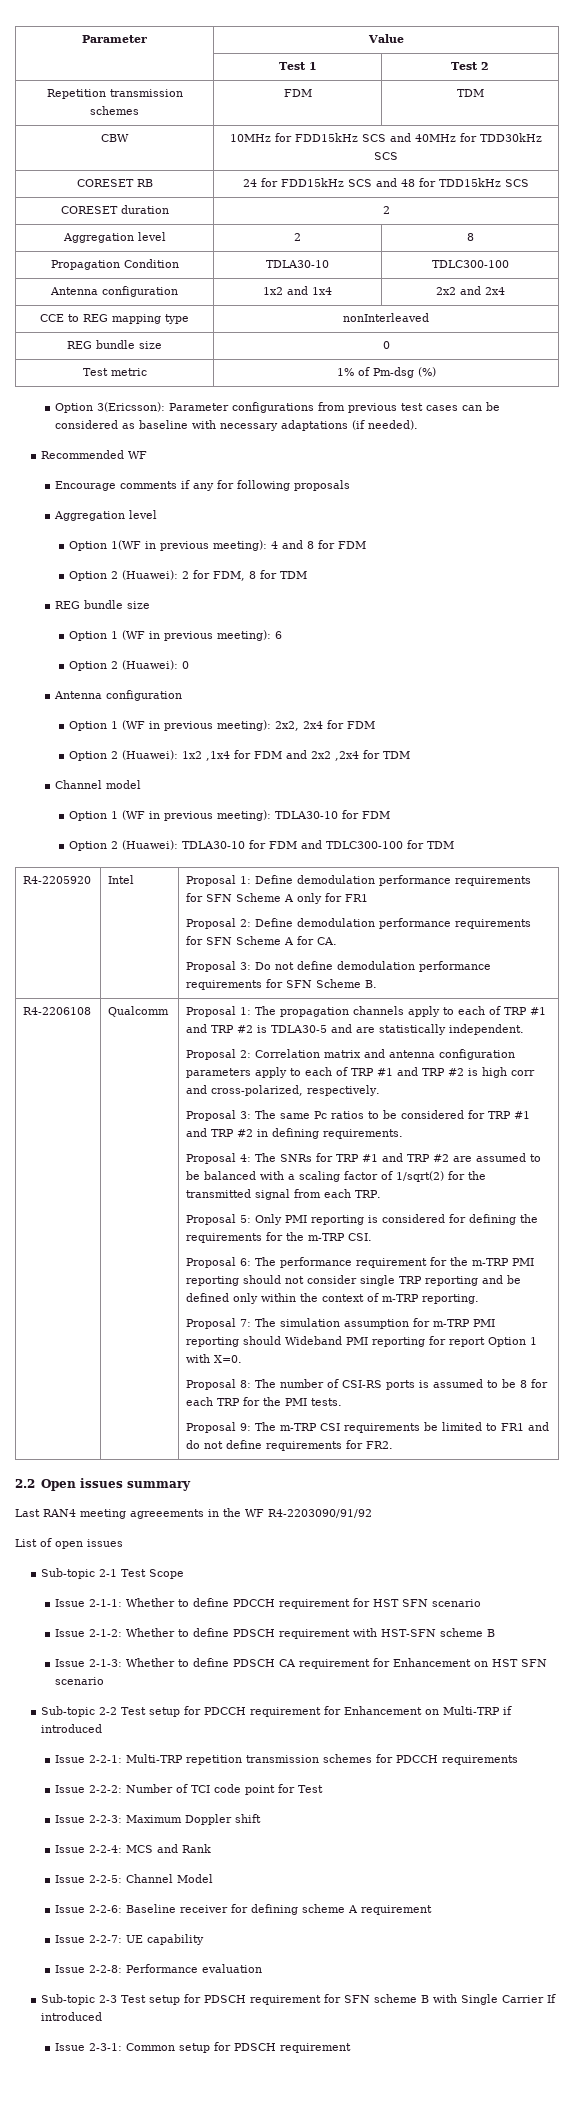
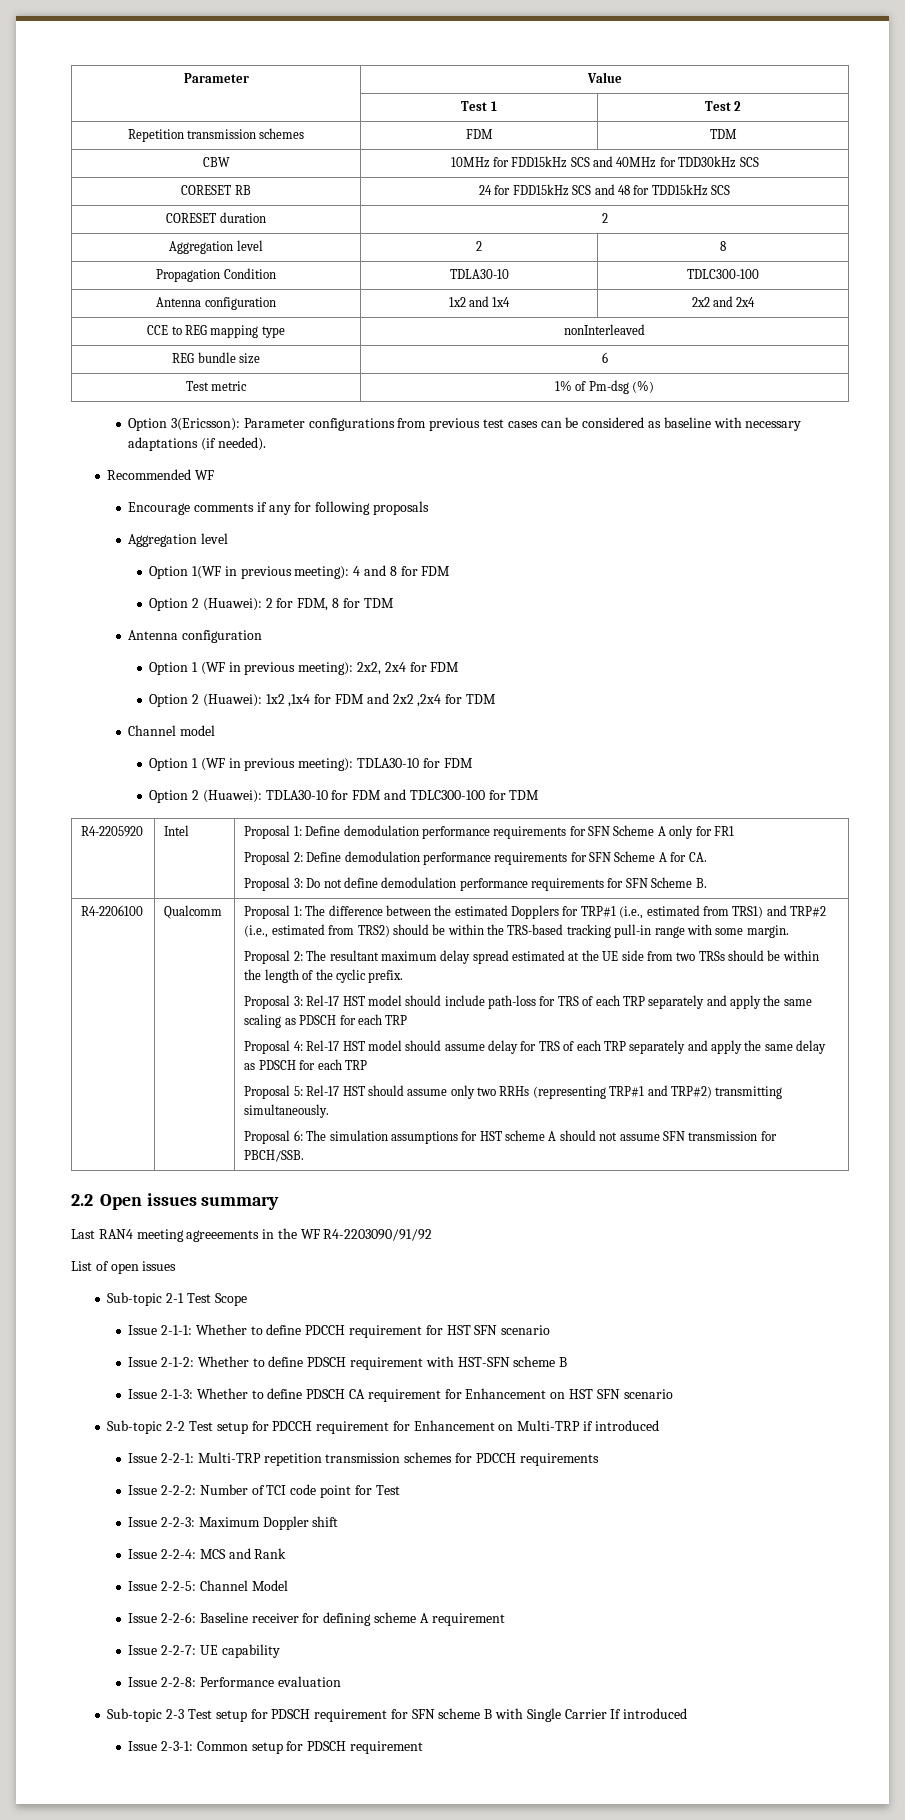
- REG bundle size | 0
+ REG bundle size | 6
  Option 2 (Huawei): 2 for FDM, 8 for TDM
- REG bundle size
- Option 1 (WF in previous meeting): 6
- Option 2 (Huawei): 0
- R4-2206108
+ R4-2206100
- Proposal 1: The propagation channels apply to each of TRP #1 and TRP #2 is TDLA30-5 and are statistically independent.
- Proposal 2: Correlation matrix and antenna configuration parameters apply to each of TRP #1 and TRP #2 is high corr and cross-polarized, respectively.
- Proposal 3: The same Pc ratios to be considered for TRP #1 and TRP #2 in defining requirements.
- Proposal 4: The SNRs for TRP #1 and TRP #2 are assumed to be balanced with a scaling factor of 1/sqrt(2) for the transmitted signal from each TRP.
- Proposal 5: Only PMI reporting is considered for defining the requirements for the m-TRP CSI.
- Proposal 6: The performance requirement for the m-TRP PMI reporting should not consider single TRP reporting and be defined only within the context of m-TRP reporting.
- Proposal 7: The simulation assumption for m-TRP PMI reporting should Wideband PMI reporting for report Option 1 with X=0.
- Proposal 8: The number of CSI-RS ports is assumed to be 8 for each TRP for the PMI tests.
- Proposal 9: The m-TRP CSI requirements be limited to FR1 and do not define requirements for FR2.
+ Proposal 1: The difference between the estimated Dopplers for TRP#1 (i.e., estimated from TRS1) and TRP#2 (i.e., estimated from TRS2) should be within the TRS-based tracking pull-in range with some margin.
+ Proposal 2: The resultant maximum delay spread estimated at the UE side from two TRSs should be within the length of the cyclic prefix.
+ Proposal 3: Rel-17 HST model should include path-loss for TRS of each TRP separately and apply the same scaling as PDSCH for each TRP
+ Proposal 4: Rel-17 HST model should assume delay for TRS of each TRP separately and apply the same delay as PDSCH for each TRP
+ Proposal 5: Rel-17 HST should assume only two RRHs (representing TRP#1 and TRP#2) transmitting simultaneously.
+ Proposal 6: The simulation assumptions for HST scheme A should not assume SFN transmission for PBCH/SSB.

